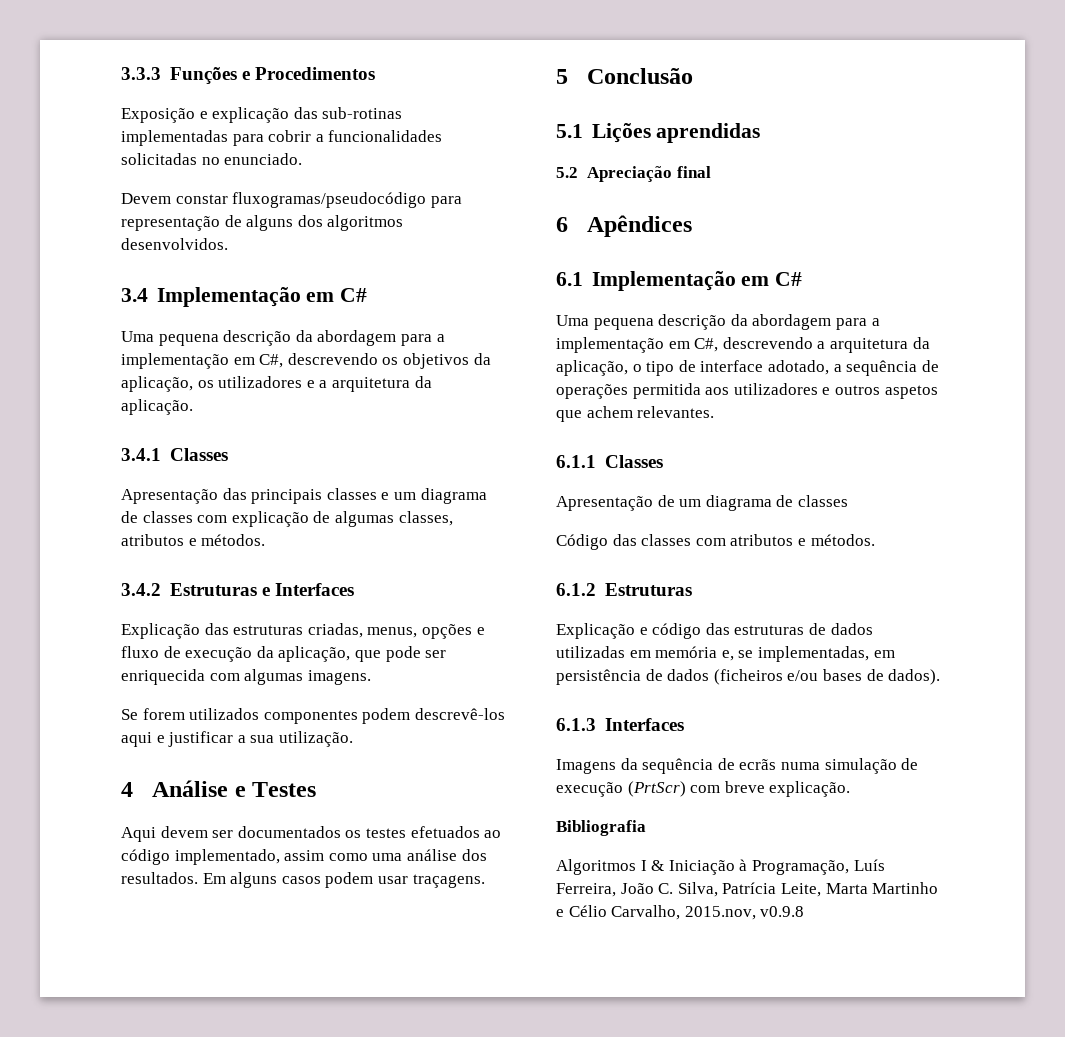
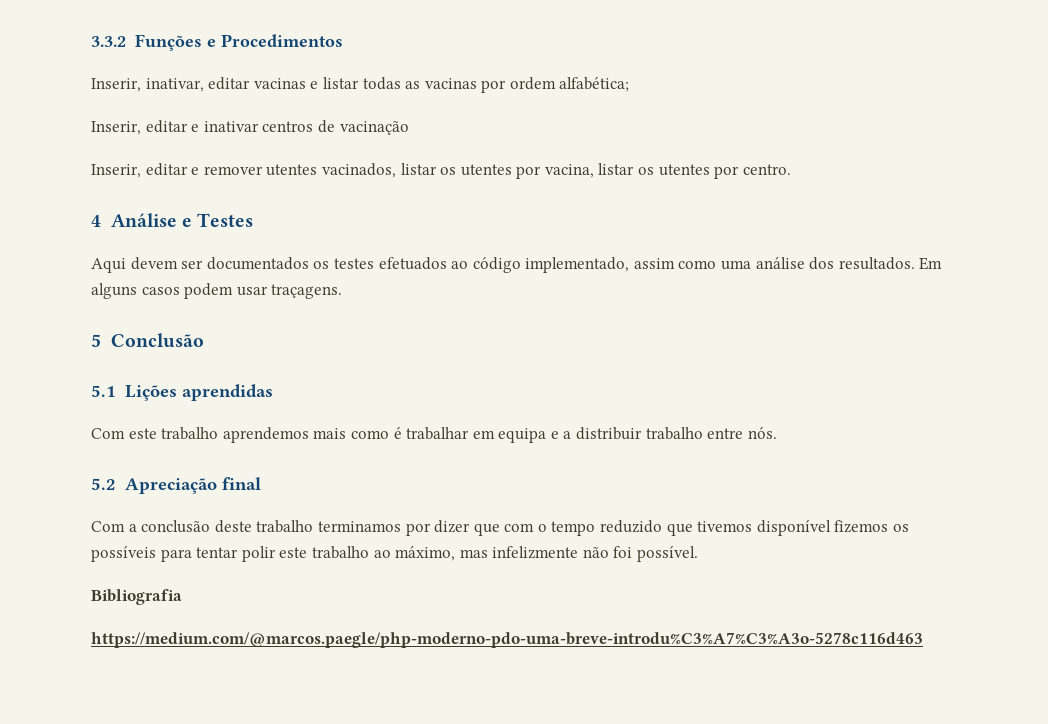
- 3.3.3 Funções e Procedimentos
+ 3.3.2 Funções e Procedimentos
- Exposição e explicação das sub-rotinas implementadas para cobrir a funcionalidades solicitadas no enunciado.
- Devem constar fluxogramas/pseudocódigo para representação de alguns dos algoritmos desenvolvidos.
- 3.4 Implementação em C#
- Uma pequena descrição da abordagem para a implementação em C#, descrevendo os objetivos da aplicação, os utilizadores e a arquitetura da aplicação.
- 3.4.1 Classes
- Apresentação das principais classes e um diagrama de classes com explicação de algumas classes, atributos e métodos.
- 3.4.2 Estruturas e Interfaces
- Explicação das estruturas criadas, menus, opções e fluxo de execução da aplicação, que pode ser enriquecida com algumas imagens.
- Se forem utilizados componentes podem descrevê-los aqui e justificar a sua utilização.
+ Inserir, inativar, editar vacinas e listar todas as vacinas por ordem alfabética;
+ Inserir, editar e inativar centros de vacinação
+ Inserir, editar e remover utentes vacinados, listar os utentes por vacina, listar os utentes por centro.
+ Com este trabalho aprendemos mais como é trabalhar em equipa e a distribuir trabalho entre nós.
  5.2 Apreciação final
- 6 Apêndices
- 6.1 Implementação em C#
- Uma pequena descrição da abordagem para a implementação em C#, descrevendo a arquitetura da aplicação, o tipo de interface adotado, a sequência de operações permitida aos utilizadores e outros aspetos que achem relevantes.
- 6.1.1 Classes
- Apresentação de um diagrama de classes
- Código das classes com atributos e métodos.
- 6.1.2 Estruturas
- Explicação e código das estruturas de dados utilizadas em memória e, se implementadas, em persistência de dados (ficheiros e/ou bases de dados).
- 6.1.3 Interfaces
- Imagens da sequência de ecrãs numa simulação de execução (PrtScr) com breve explicação.
+ Com a conclusão deste trabalho terminamos por dizer que com o tempo reduzido que tivemos disponível fizemos os possíveis para tentar polir este trabalho ao máximo, mas infelizmente não foi possível.
  Bibliografia
- Algoritmos I & Iniciação à Programação, Luís Ferreira, João C. Silva, Patrícia Leite, Marta Martinho e Célio Carvalho, 2015.nov, v0.9.8
+ https://medium.com/@marcos.paegle/php-moderno-pdo-uma-breve-introdu%C3%A7%C3%A3o-5278c116d463

